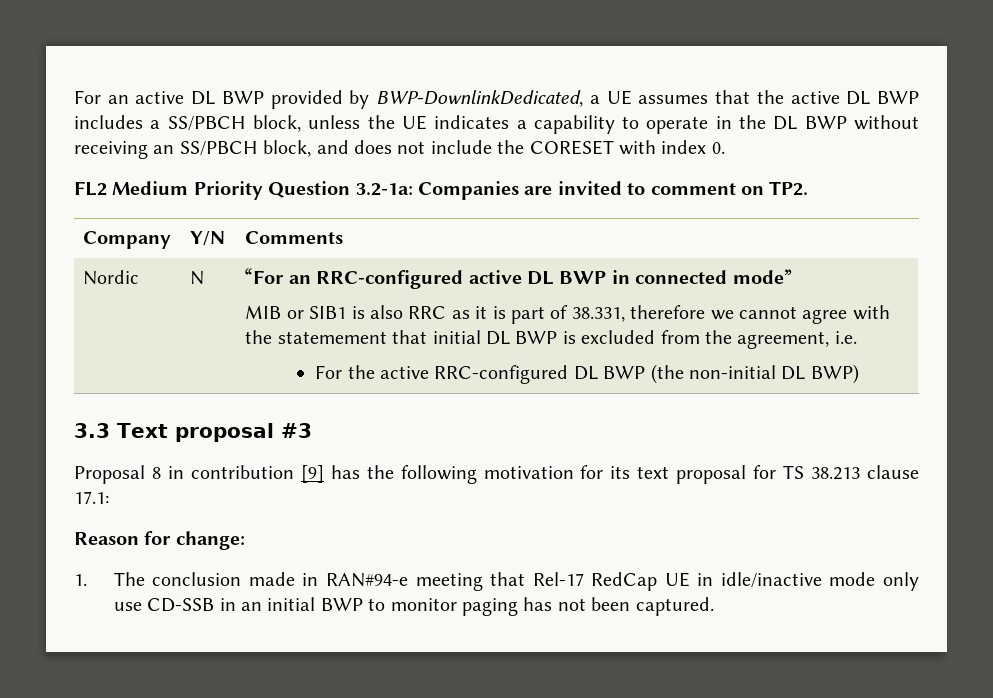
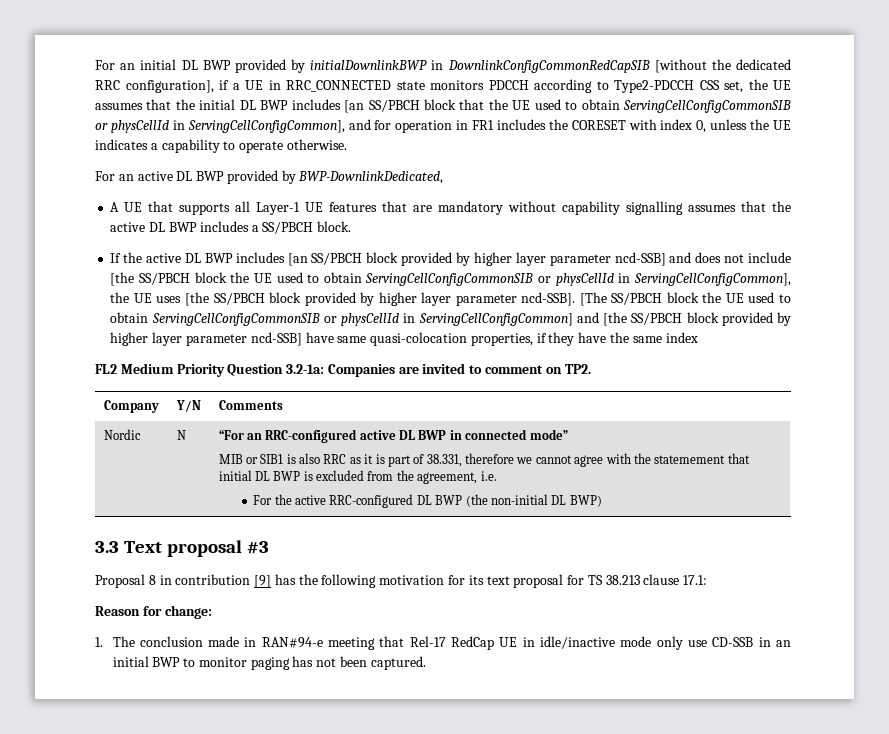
- For an active DL BWP provided by BWP-DownlinkDedicated, a UE assumes that the active DL BWP includes a SS/PBCH block, unless the UE indicates a capability to operate in the DL BWP without receiving an SS/PBCH block, and does not include the CORESET with index 0.
+ For an initial DL BWP provided by initialDownlinkBWP in DownlinkConfigCommonRedCapSIB [without the dedicated RRC configuration], if a UE in RRC_CONNECTED state monitors PDCCH according to Type2-PDCCH CSS set, the UE assumes that the initial DL BWP includes [an SS/PBCH block that the UE used to obtain ServingCellConfigCommonSIB or physCellId in ServingCellConfigCommon], and for operation in FR1 includes the CORESET with index 0, unless the UE indicates a capability to operate otherwise.
+ For an active DL BWP provided by BWP-DownlinkDedicated,
+ A UE that supports all Layer-1 UE features that are mandatory without capability signalling assumes that the active DL BWP includes a SS/PBCH block.
+ If the active DL BWP includes [an SS/PBCH block provided by higher layer parameter ncd-SSB] and does not include [the SS/PBCH block the UE used to obtain ServingCellConfigCommonSIB or physCellId in ServingCellConfigCommon], the UE uses [the SS/PBCH block provided by higher layer parameter ncd-SSB]. [The SS/PBCH block the UE used to obtain ServingCellConfigCommonSIB or physCellId in ServingCellConfigCommon] and [the SS/PBCH block provided by higher layer parameter ncd-SSB] have same quasi-colocation properties, if they have the same index

